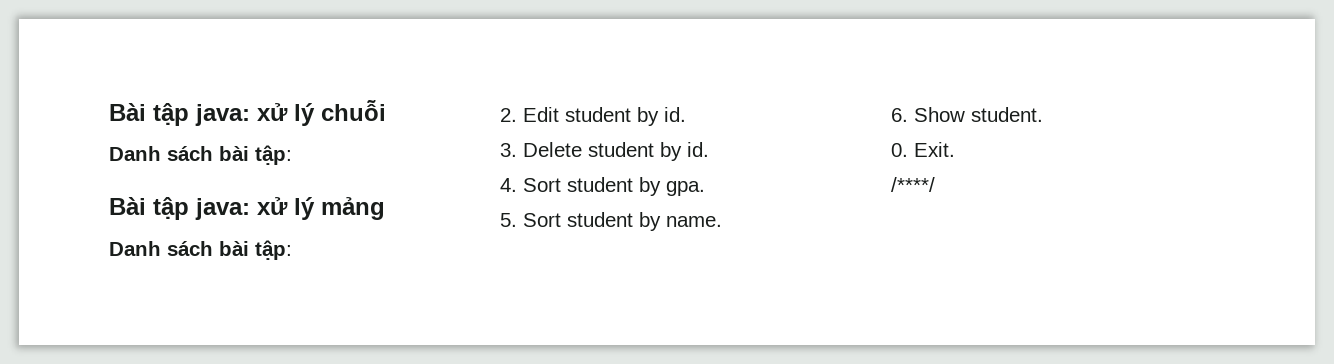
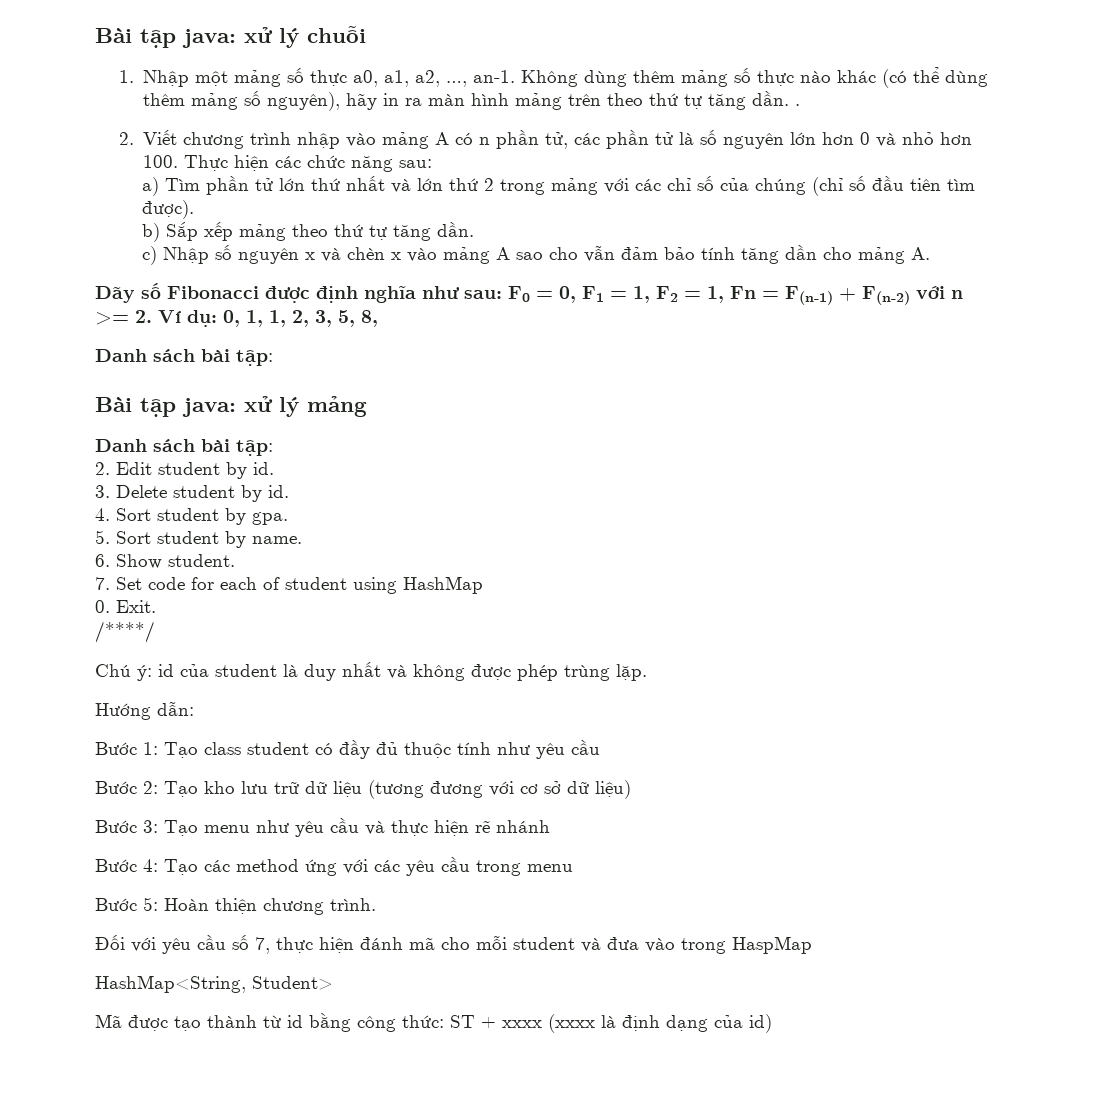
+ 1. Nhập một mảng số thực a0, a1, a2, …, an-1. Không dùng thêm mảng số thực nào khác (có thể dùng thêm mảng số nguyên), hãy in ra màn hình mảng trên theo thứ tự tăng dần. .
+ 2. Viết chương trình nhập vào mảng A có n phần tử, các phần tử là số nguyên lớn hơn 0 và nhỏ hơn 100. Thực hiện các chức năng sau:
+ a) Tìm phần tử lớn thứ nhất và lớn thứ 2 trong mảng với các chỉ số của chúng (chỉ số đầu tiên tìm được).
+ b) Sắp xếp mảng theo thứ tự tăng dần.
+ c) Nhập số nguyên x và chèn x vào mảng A sao cho vẫn đảm bảo tính tăng dần cho mảng A.
+ Dãy số Fibonacci được định nghĩa như sau: F0 = 0, F1 = 1, F2 = 1, Fn = F(n-1) + F(n-2) với n >= 2. Ví dụ: 0, 1, 1, 2, 3, 5, 8,
+ 7. Set code for each of student using HashMap
  0. Exit.
  /****/
+ Chú ý: id của student là duy nhất và không được phép trùng lặp.
+ Hướng dẫn:
+ Bước 1: Tạo class student có đầy đủ thuộc tính như yêu cầu
+ Bước 2: Tạo kho lưu trữ dữ liệu (tương đương với cơ sở dữ liệu)
+ Bước 3: Tạo menu như yêu cầu và thực hiện rẽ nhánh
+ Bước 4: Tạo các method ứng với các yêu cầu trong menu
+ Bước 5: Hoàn thiện chương trình.
+ Đối với yêu cầu số 7, thực hiện đánh mã cho mỗi student và đưa vào trong HaspMap
+ HashMap<String, Student>
+ Mã được tạo thành từ id bằng công thức: ST + xxxx (xxxx là định dạng của id)

